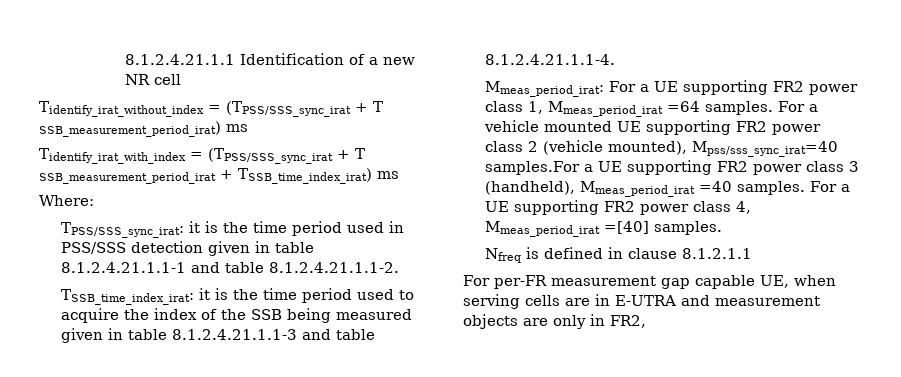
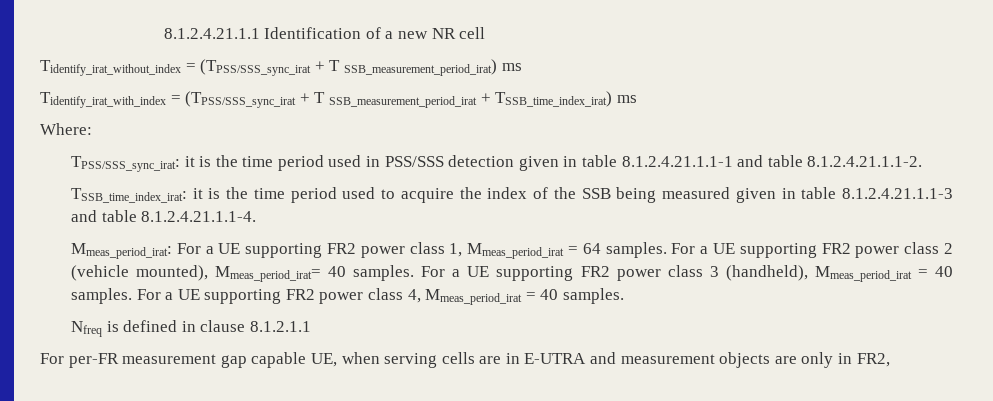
- Mmeas_period_irat: For a UE supporting FR2 power class 1, Mmeas_period_irat =64 samples. For a vehicle mounted UE supporting FR2 power class 2 (vehicle mounted), Mpss/sss_sync_irat=40 samples.For a UE supporting FR2 power class 3 (handheld), Mmeas_period_irat =40 samples.
+ Mmeas_period_irat: For a UE supporting FR2 power class 1, Mmeas_period_irat = 64 samples. For a UE supporting FR2 power class 2 (vehicle mounted), Mmeas_period_irat= 40 samples. For a UE supporting FR2 power class 3 (handheld), Mmeas_period_irat = 40 samples.
- For a UE supporting FR2 power class 4, Mmeas_period_irat =[40] samples.
+ For a UE supporting FR2 power class 4, Mmeas_period_irat = 40 samples.

